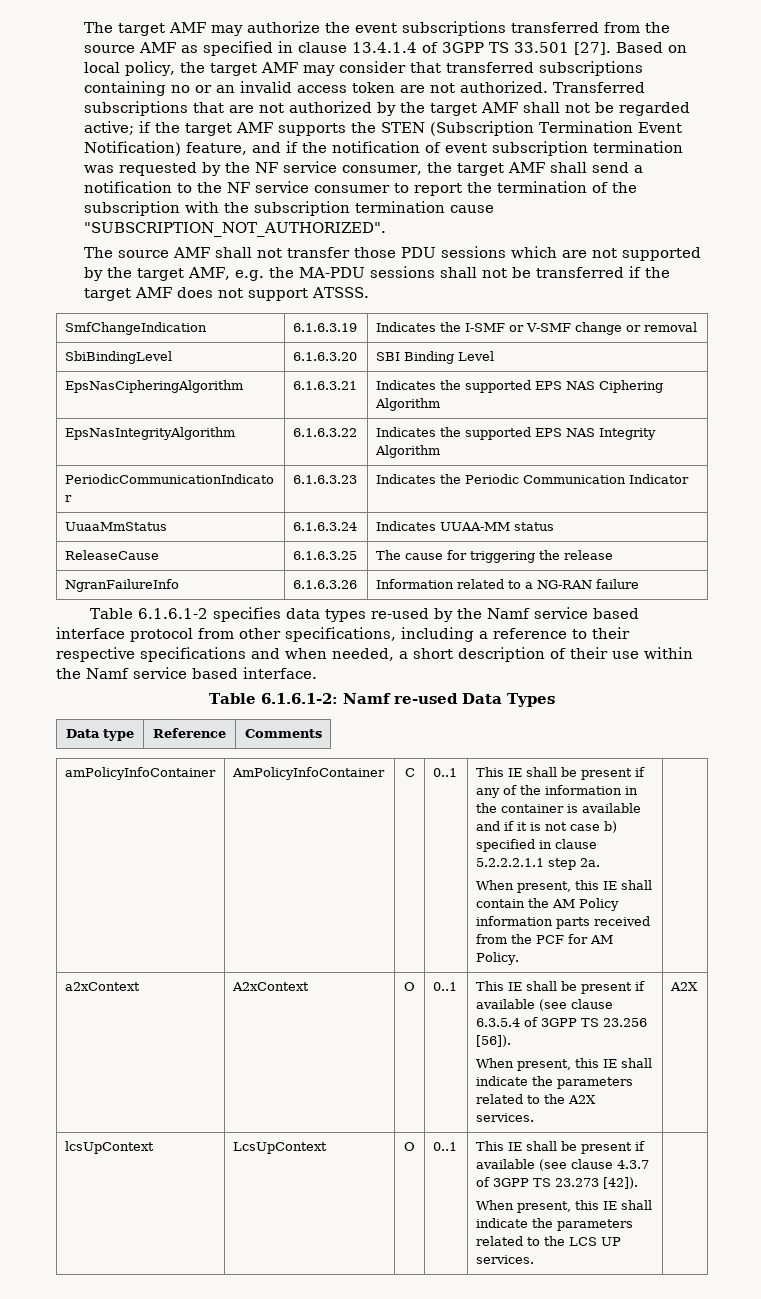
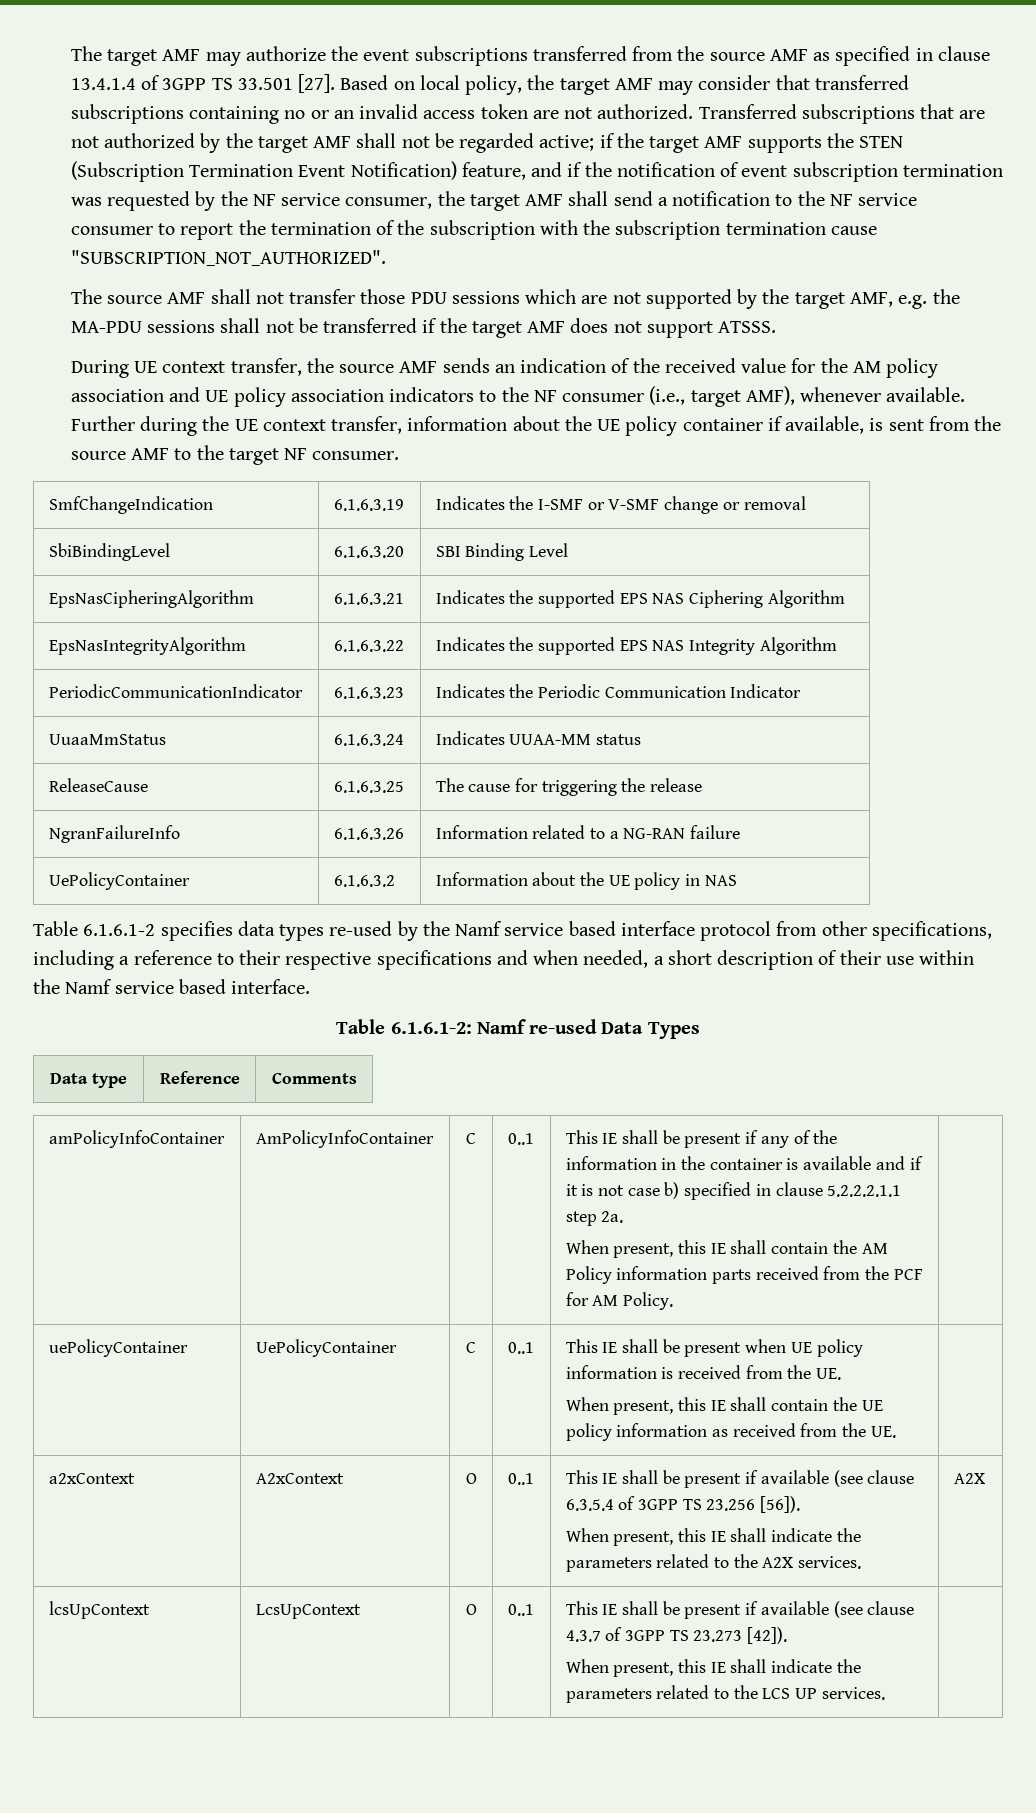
+ During UE context transfer, the source AMF sends an indication of the received value for the AM policy association and UE policy association indicators to the NF consumer (i.e., target AMF), whenever available. Further during the UE context transfer, information about the UE policy container if available, is sent from the source AMF to the target NF consumer.
+ UePolicyContainer | 6.1.6.3.2 | Information about the UE policy in NAS
+ uePolicyContainer | UePolicyContainer | C | 0..1 | This IE shall be present when UE policy information is received from the UE.
+ When present, this IE shall contain the UE policy information as received from the UE. |

